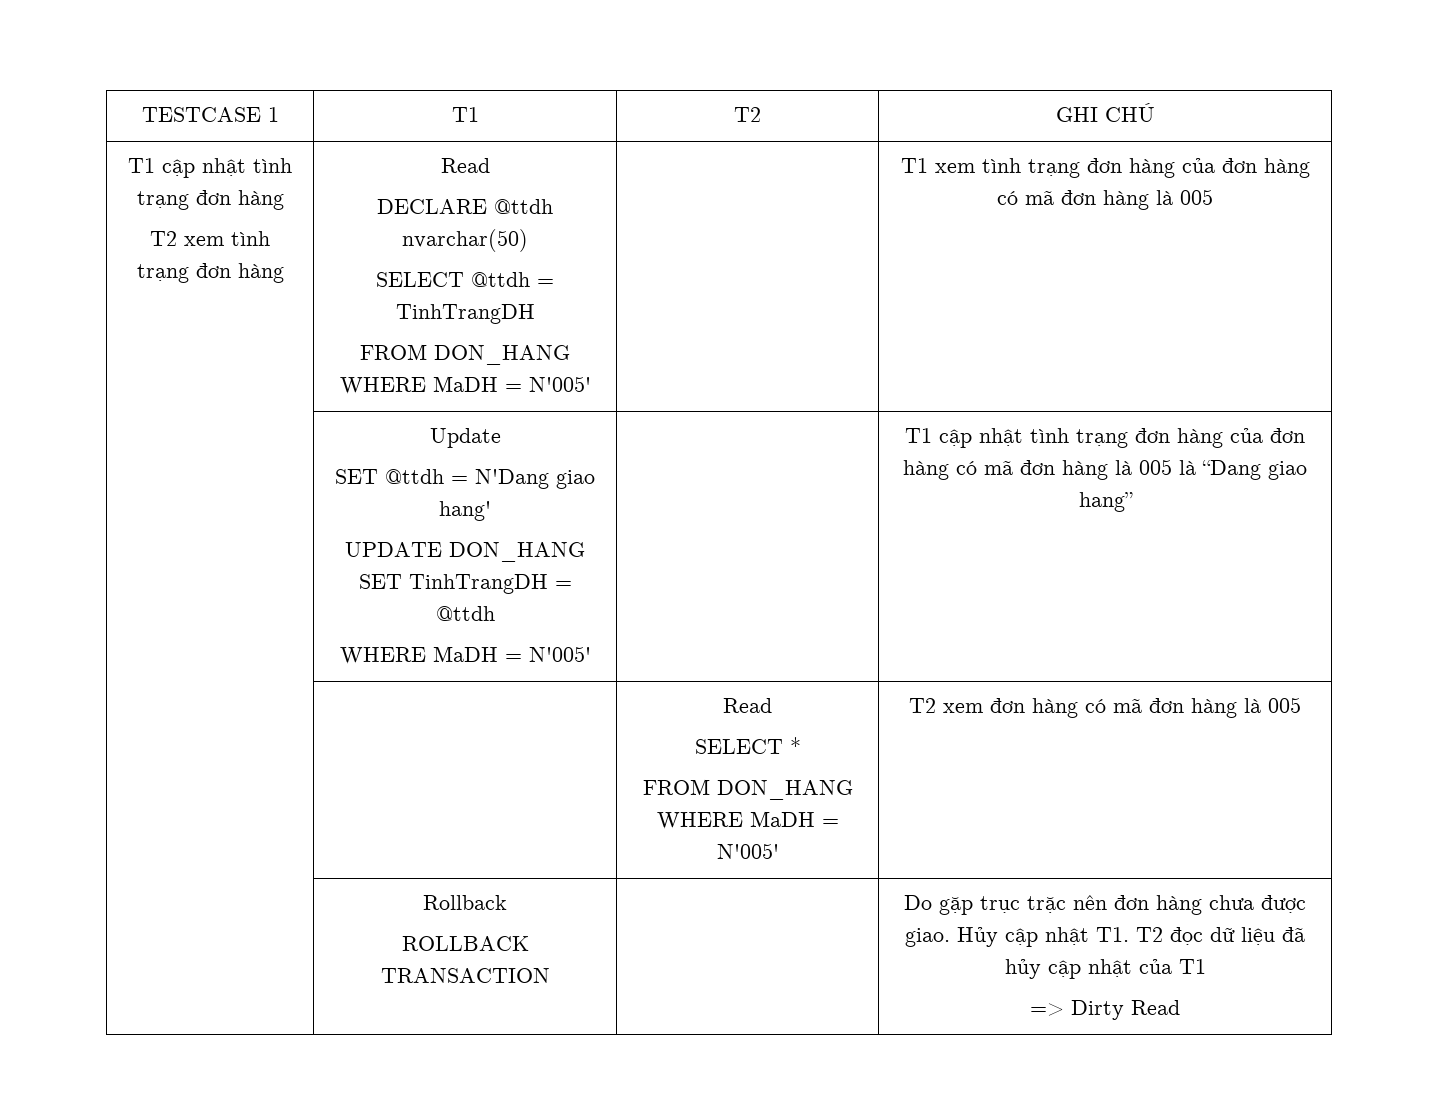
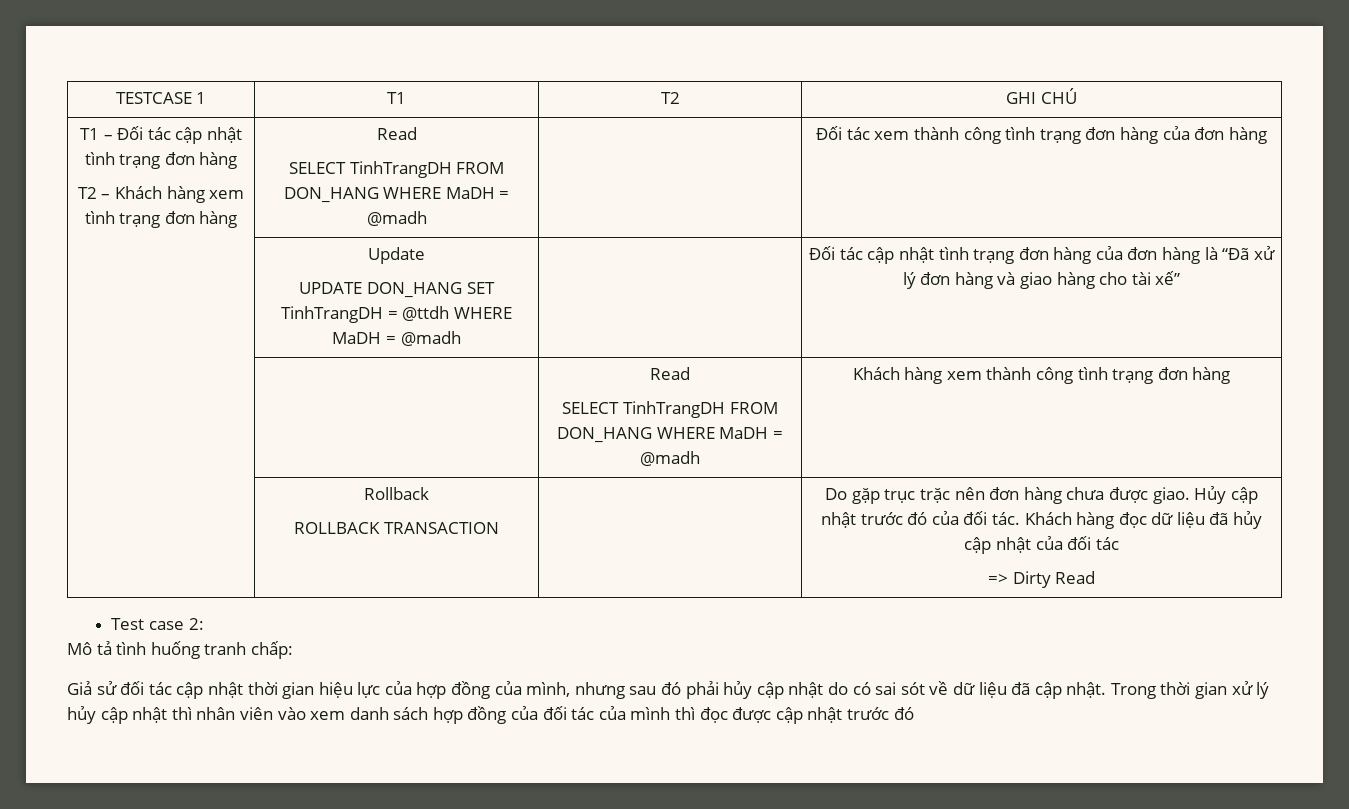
  TESTCASE 1 | T1 | T2 | GHI CHÚ
- T1 cập nhật tình trạng đơn hàng
+ T1 – Đối tác cập nhật tình trạng đơn hàng
- T2 xem tình trạng đơn hàng
+ T2 – Khách hàng xem tình trạng đơn hàng
- DECLARE @ttdh nvarchar(50)
- SELECT @ttdh = TinhTrangDH
- FROM DON_HANG WHERE MaDH = N'005' | | T1 xem tình trạng đơn hàng của đơn hàng có mã đơn hàng là 005
+ SELECT TinhTrangDH FROM DON_HANG WHERE MaDH = @madh | | Đối tác xem thành công tình trạng đơn hàng của đơn hàng
  | Update
- SET @ttdh = N'Dang giao hang'
- UPDATE DON_HANG SET TinhTrangDH = @ttdh
- WHERE MaDH = N'005' | | T1 cập nhật tình trạng đơn hàng của đơn hàng có mã đơn hàng là 005 là “Dang giao hang”
+ UPDATE DON_HANG SET TinhTrangDH = @ttdh WHERE MaDH = @madh | | Đối tác cập nhật tình trạng đơn hàng của đơn hàng là “Đã xử lý đơn hàng và giao hàng cho tài xế”
  | | Read
- SELECT *
- FROM DON_HANG WHERE MaDH = N'005' | T2 xem đơn hàng có mã đơn hàng là 005
+ SELECT TinhTrangDH FROM DON_HANG WHERE MaDH = @madh | Khách hàng xem thành công tình trạng đơn hàng
  | Rollback
- ROLLBACK TRANSACTION | | Do gặp trục trặc nên đơn hàng chưa được giao. Hủy cập nhật T1. T2 đọc dữ liệu đã hủy cập nhật của T1
+ ROLLBACK TRANSACTION | | Do gặp trục trặc nên đơn hàng chưa được giao. Hủy cập nhật trước đó của đối tác. Khách hàng đọc dữ liệu đã hủy cập nhật của đối tác
+ Test case 2:
+ Mô tả tình huống tranh chấp:
+ Giả sử đối tác cập nhật thời gian hiệu lực của hợp đồng của mình, nhưng sau đó phải hủy cập nhật do có sai sót về dữ liệu đã cập nhật. Trong thời gian xử lý hủy cập nhật thì nhân viên vào xem danh sách hợp đồng của đối tác của mình thì đọc được cập nhật trước đó

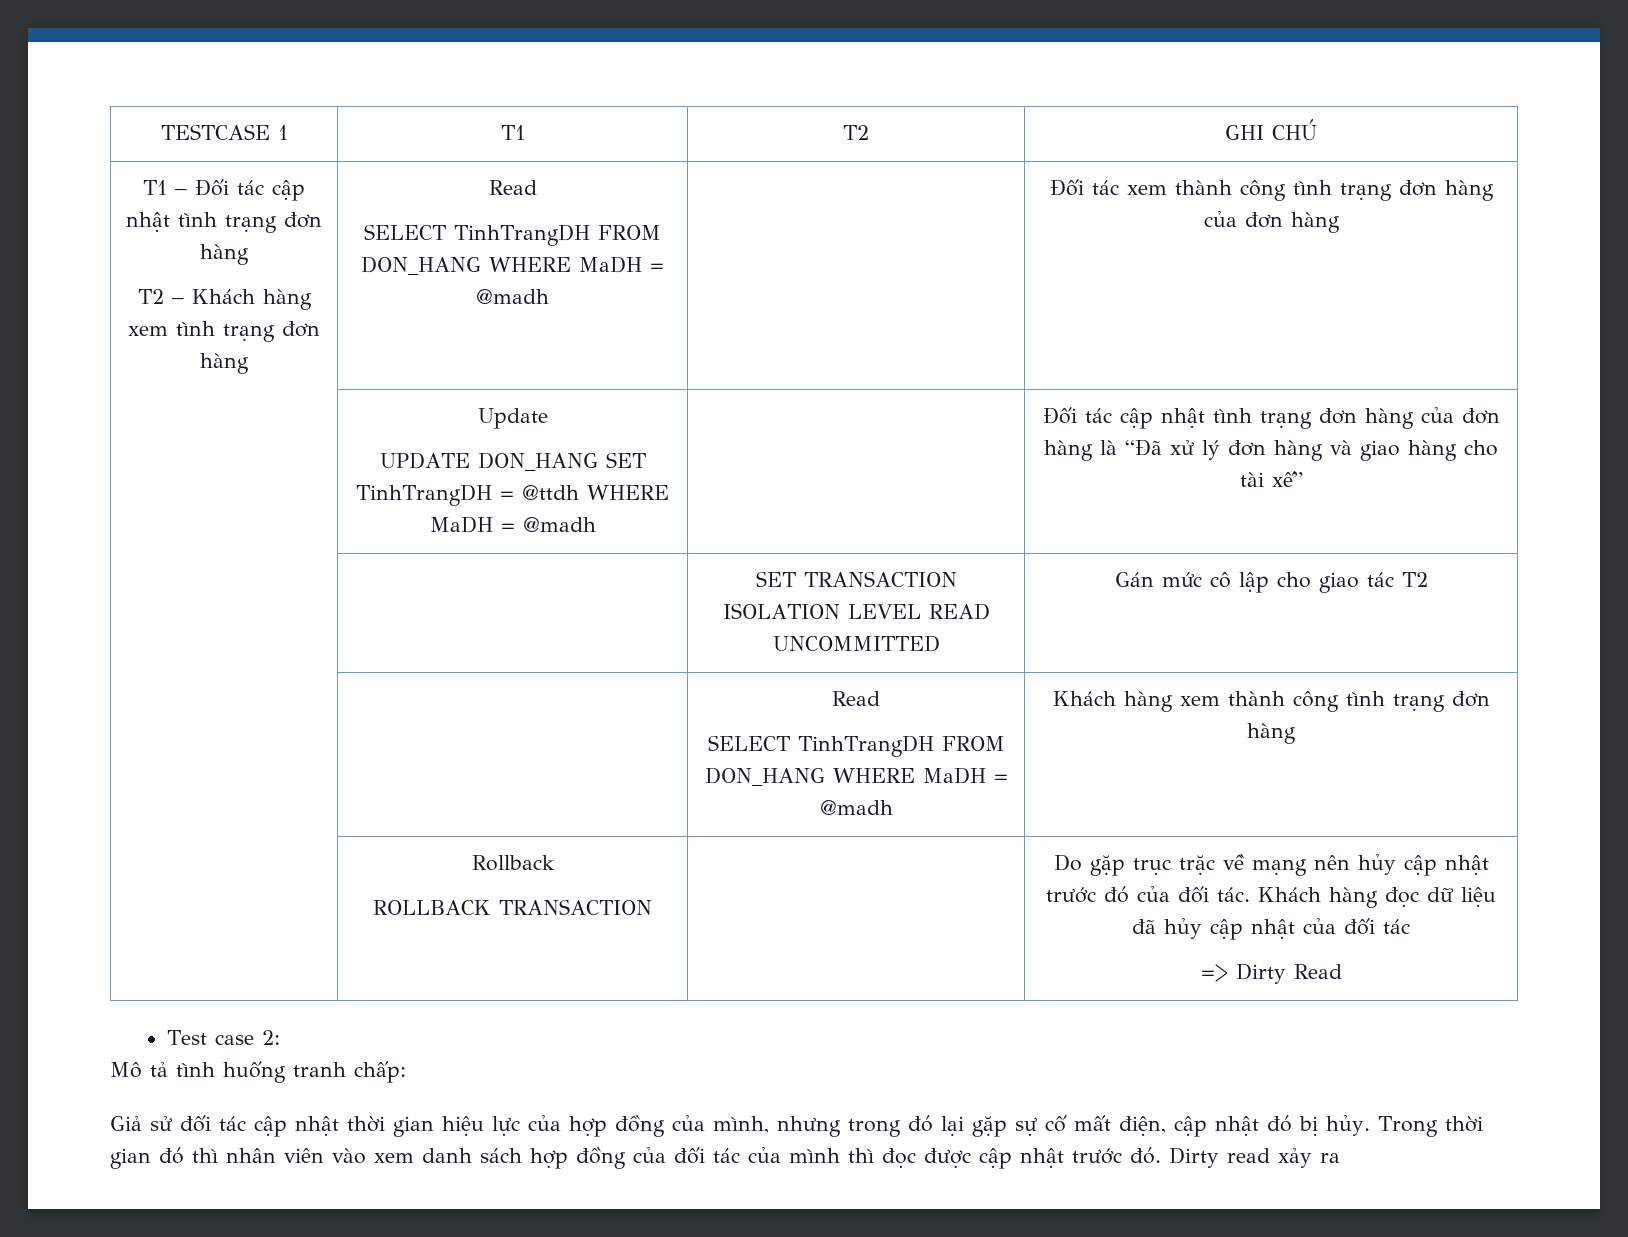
+ | | SET TRANSACTION ISOLATION LEVEL READ UNCOMMITTED | Gán mức cô lập cho giao tác T2
  | Rollback
- ROLLBACK TRANSACTION | | Do gặp trục trặc nên đơn hàng chưa được giao. Hủy cập nhật trước đó của đối tác. Khách hàng đọc dữ liệu đã hủy cập nhật của đối tác
+ ROLLBACK TRANSACTION | | Do gặp trục trặc về mạng nên hủy cập nhật trước đó của đối tác. Khách hàng đọc dữ liệu đã hủy cập nhật của đối tác
- Giả sử đối tác cập nhật thời gian hiệu lực của hợp đồng của mình, nhưng sau đó phải hủy cập nhật do có sai sót về dữ liệu đã cập nhật. Trong thời gian xử lý hủy cập nhật thì nhân viên vào xem danh sách hợp đồng của đối tác của mình thì đọc được cập nhật trước đó
+ Giả sử đối tác cập nhật thời gian hiệu lực của hợp đồng của mình, nhưng trong đó lại gặp sự cố mất điện, cập nhật đó bị hủy. Trong thời gian đó thì nhân viên vào xem danh sách hợp đồng của đối tác của mình thì đọc được cập nhật trước đó. Dirty read xảy ra

